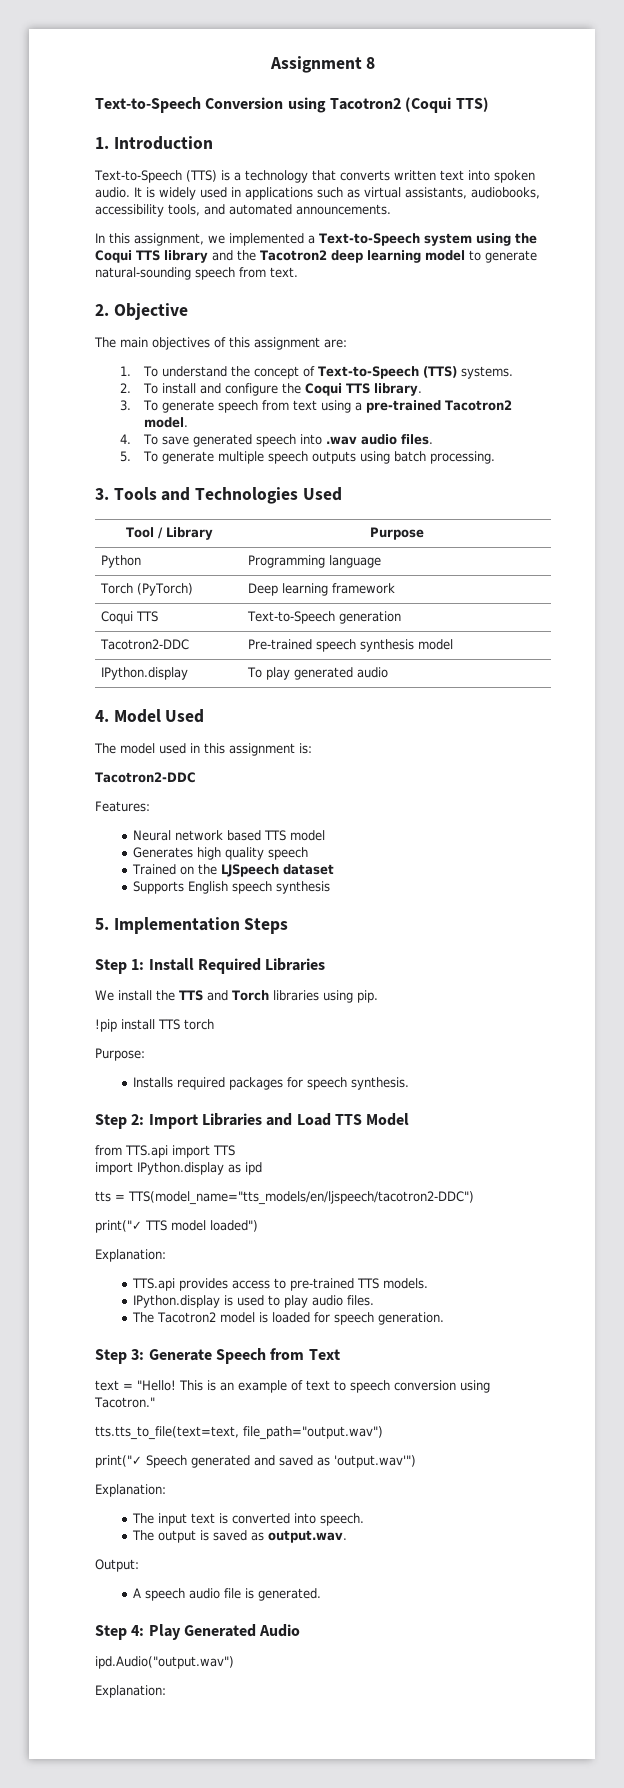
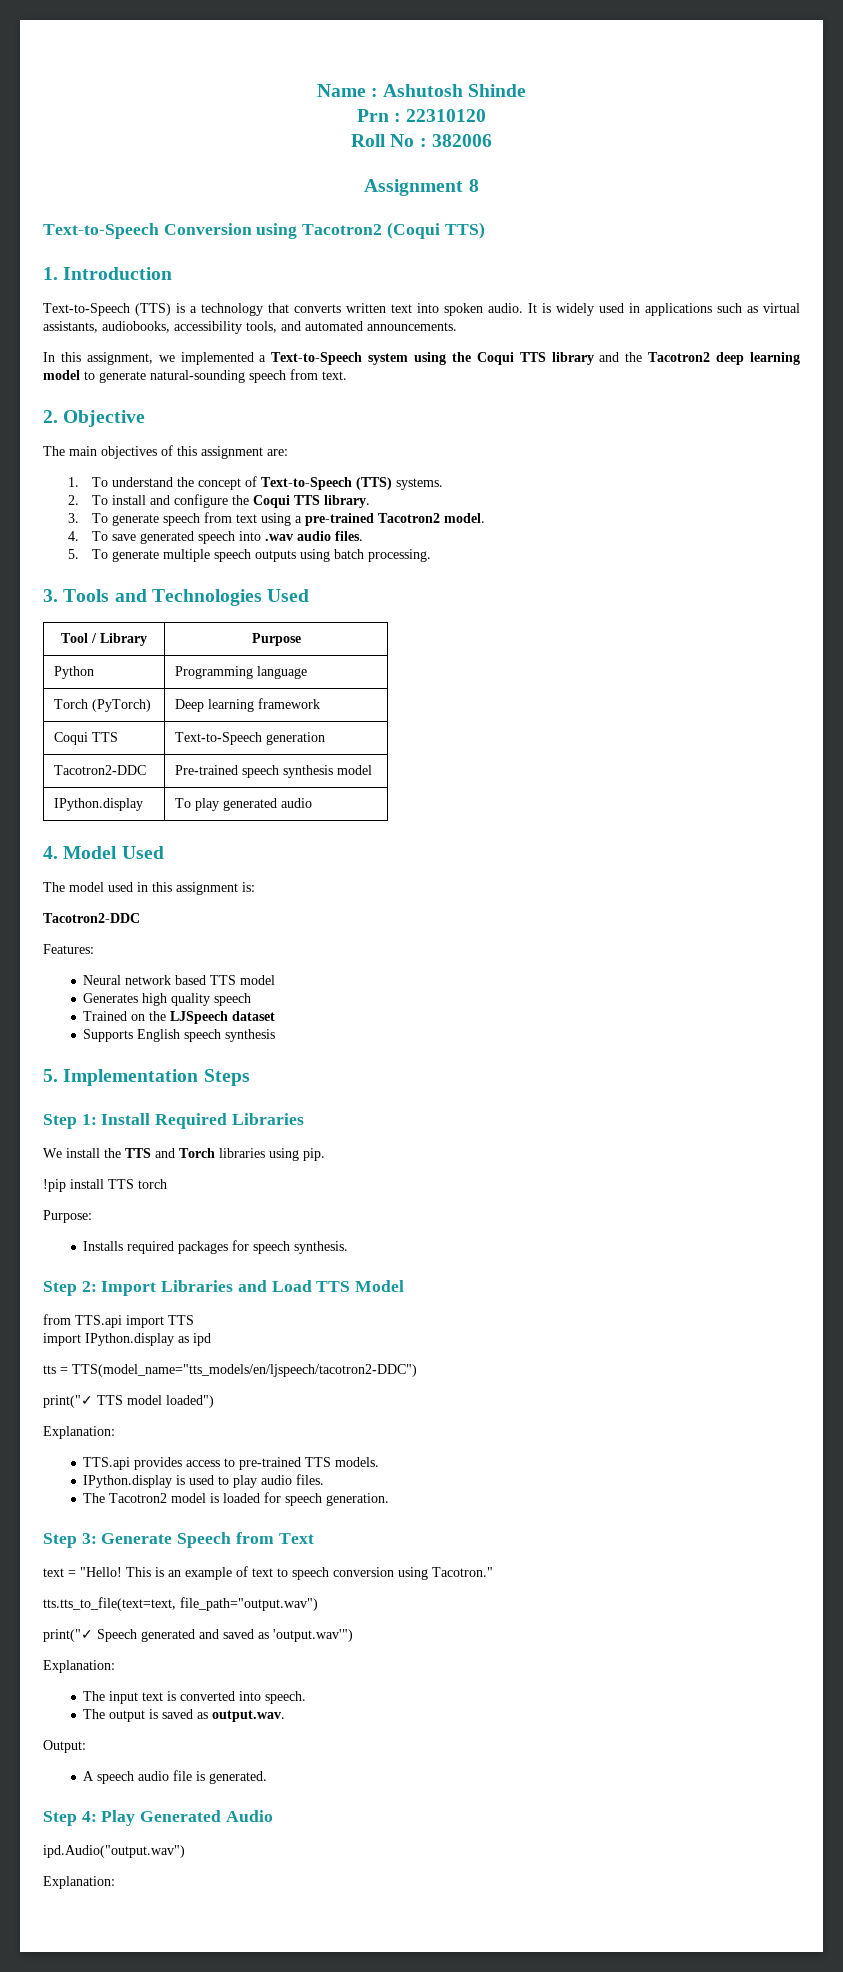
+ Name : Ashutosh Shinde
+ Prn : 22310120
+ Roll No : 382006

